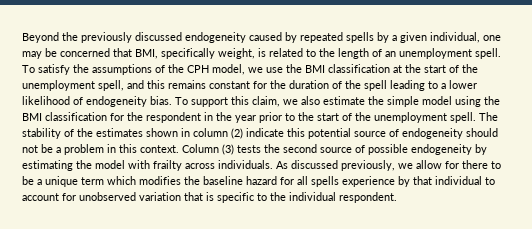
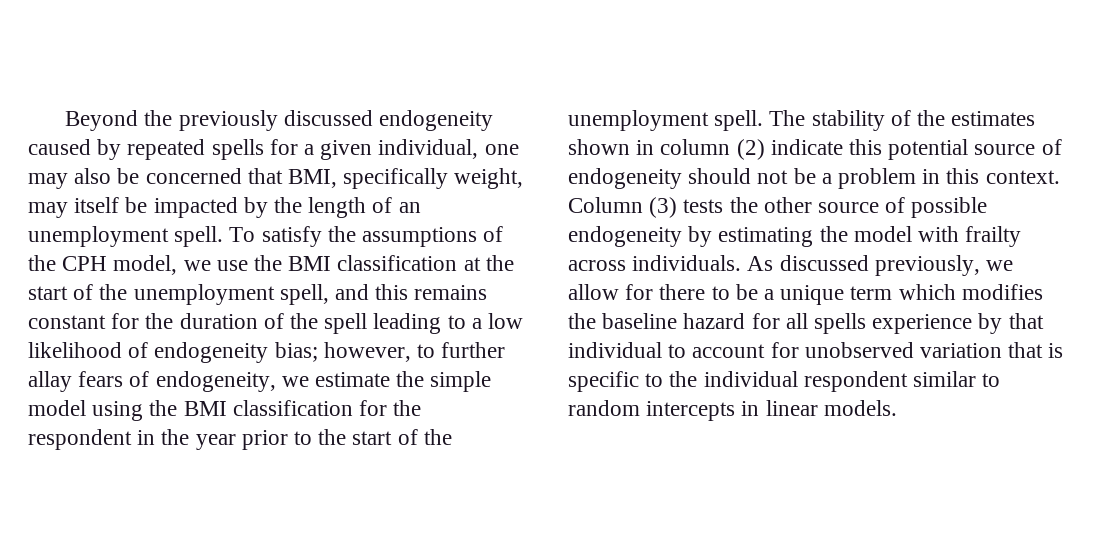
- Beyond the previously discussed endogeneity caused by repeated spells by a given individual, one may be concerned that BMI, specifically weight, is related to the length of an unemployment spell.
+ Beyond the previously discussed endogeneity caused by repeated spells for a given individual, one may also be concerned that BMI, specifically weight, may itself be impacted by the length of an unemployment spell.
- To satisfy the assumptions of the CPH model, we use the BMI classification at the start of the unemployment spell, and this remains constant for the duration of the spell leading to a lower likelihood of endogeneity bias. To support this claim, we also estimate the simple model using the BMI classification for the respondent in the year prior to the start of the unemployment spell.
+ To satisfy the assumptions of the CPH model, we use the BMI classification at the start of the unemployment spell, and this remains constant for the duration of the spell leading to a low likelihood of endogeneity bias; however, to further allay fears of endogeneity, we estimate the simple model using the BMI classification for the respondent in the year prior to the start of the unemployment spell.
- Column (3) tests the second source of possible endogeneity by estimating the model with frailty across individuals.
+ Column (3) tests the other source of possible endogeneity by estimating the model with frailty across individuals.
- As discussed previously, we allow for there to be a unique term which modifies the baseline hazard for all spells experience by that individual to account for unobserved variation that is specific to the individual respondent.
+ As discussed previously, we allow for there to be a unique term which modifies the baseline hazard for all spells experience by that individual to account for unobserved variation that is specific to the individual respondent similar to random intercepts in linear models.

